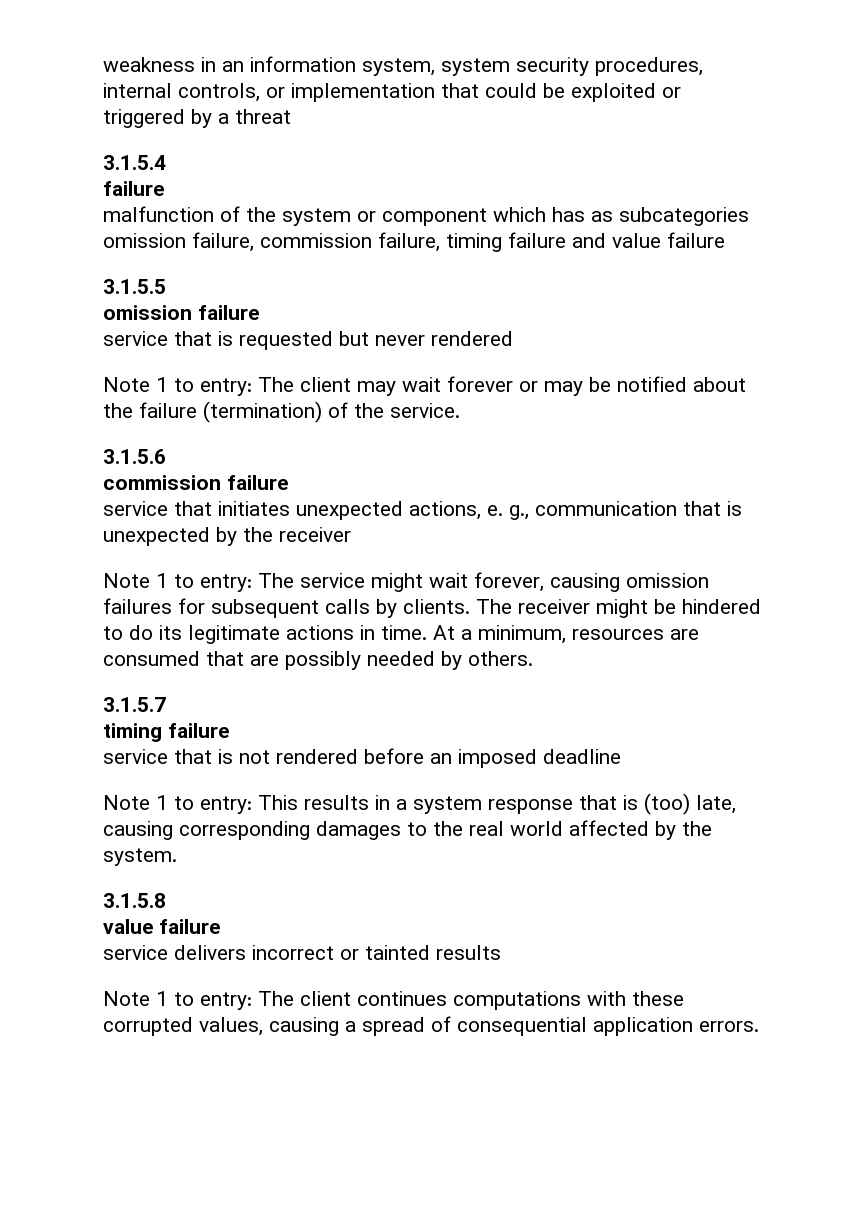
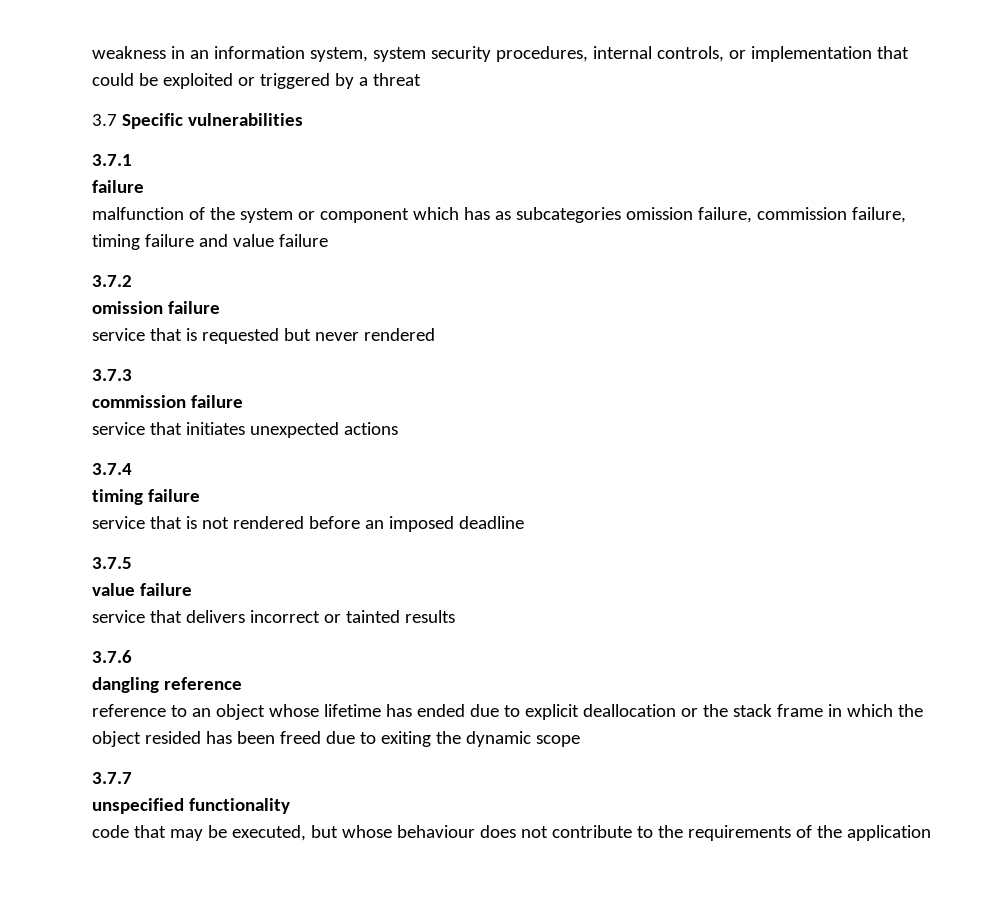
- 3.1.5.4
+ 3.7 Specific vulnerabilities
+ 3.7.1
- 3.1.5.5
+ 3.7.2
- Note 1 to entry: The client may wait forever or may be notified about the failure (termination) of the service.
- 3.1.5.6
+ 3.7.3
- service that initiates unexpected actions, e. g., communication that is unexpected by the receiver
- Note 1 to entry: The service might wait forever, causing omission failures for subsequent calls by clients. The receiver might be hindered to do its legitimate actions in time. At a minimum, resources are consumed that are possibly needed by others.
- 3.1.5.7
+ service that initiates unexpected actions
+ 3.7.4
- Note 1 to entry: This results in a system response that is (too) late, causing corresponding damages to the real world affected by the system.
- 3.1.5.8
+ 3.7.5
- service delivers incorrect or tainted results
+ service that delivers incorrect or tainted results
- Note 1 to entry: The client continues computations with these corrupted values, causing a spread of consequential application errors.
+ 3.7.6
+ dangling reference
+ reference to an object whose lifetime has ended due to explicit deallocation or the stack frame in which the object resided has been freed due to exiting the dynamic scope
+ 3.7.7
+ unspecified functionality
+ code that may be executed, but whose behaviour does not contribute to the requirements of the application

